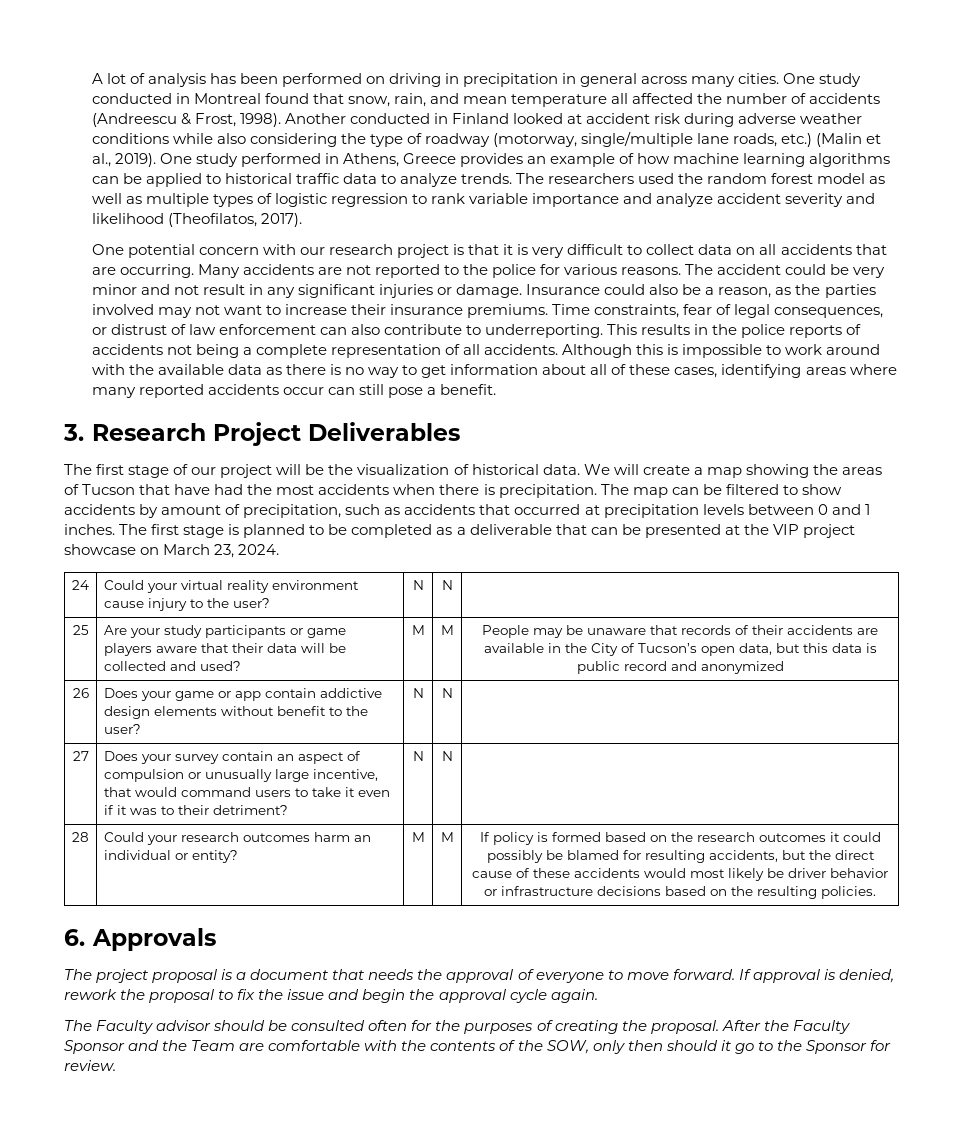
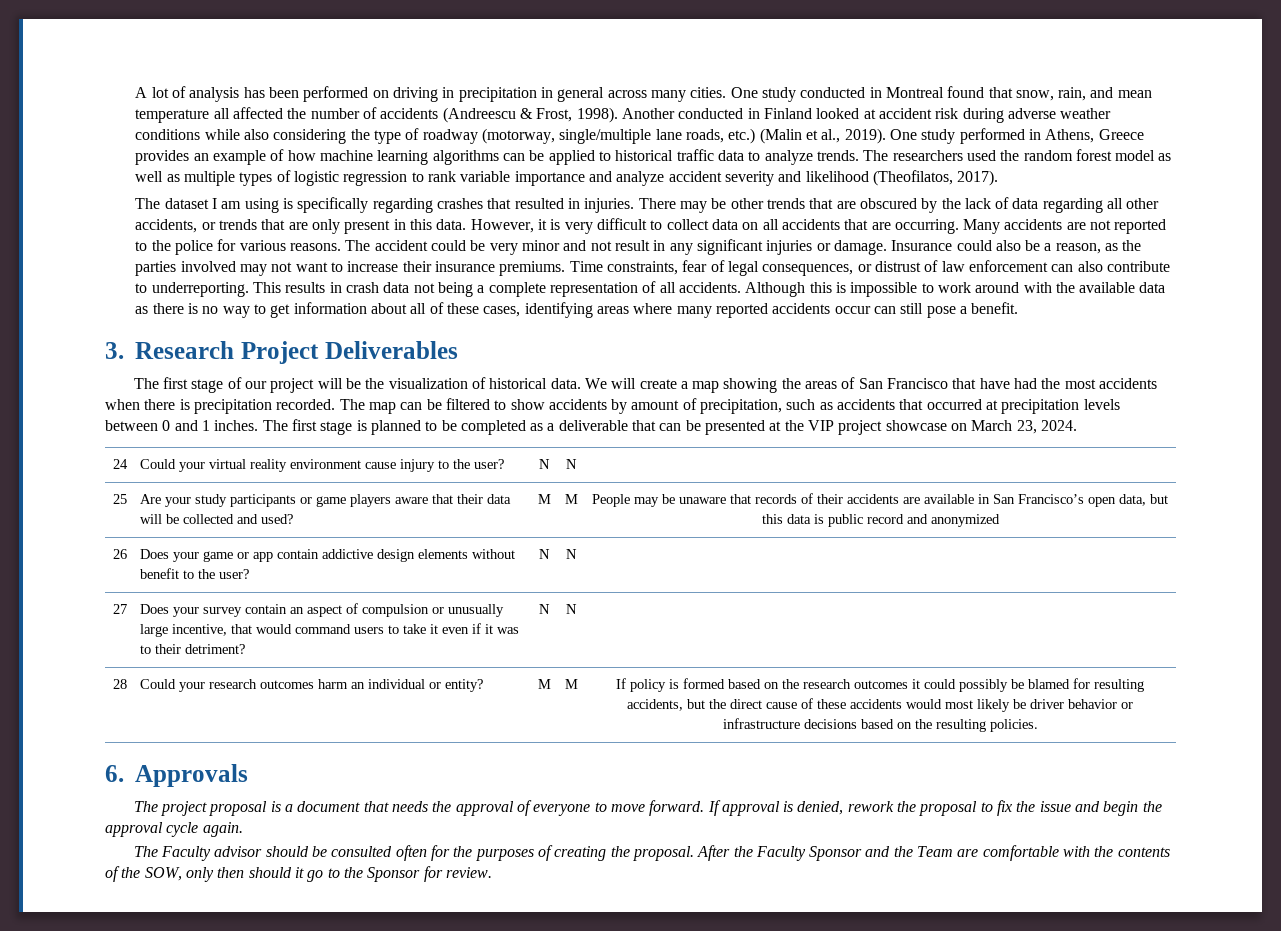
- One potential concern with our research project is that it is very difficult to collect data on all accidents that are occurring.
+ The dataset I am using is specifically regarding crashes that resulted in injuries. There may be other trends that are obscured by the lack of data regarding all other accidents, or trends that are only present in this data. However, it is very difficult to collect data on all accidents that are occurring.
- This results in the police reports of accidents not being a complete representation of all accidents.
+ This results in crash data not being a complete representation of all accidents.
- We will create a map showing the areas of Tucson that have had the most accidents when there is precipitation.
+ We will create a map showing the areas of San Francisco that have had the most accidents when there is precipitation recorded.
- People may be unaware that records of their accidents are available in the City of Tucson’s open data, but this data is public record and anonymized
+ People may be unaware that records of their accidents are available in San Francisco’s open data, but this data is public record and anonymized

